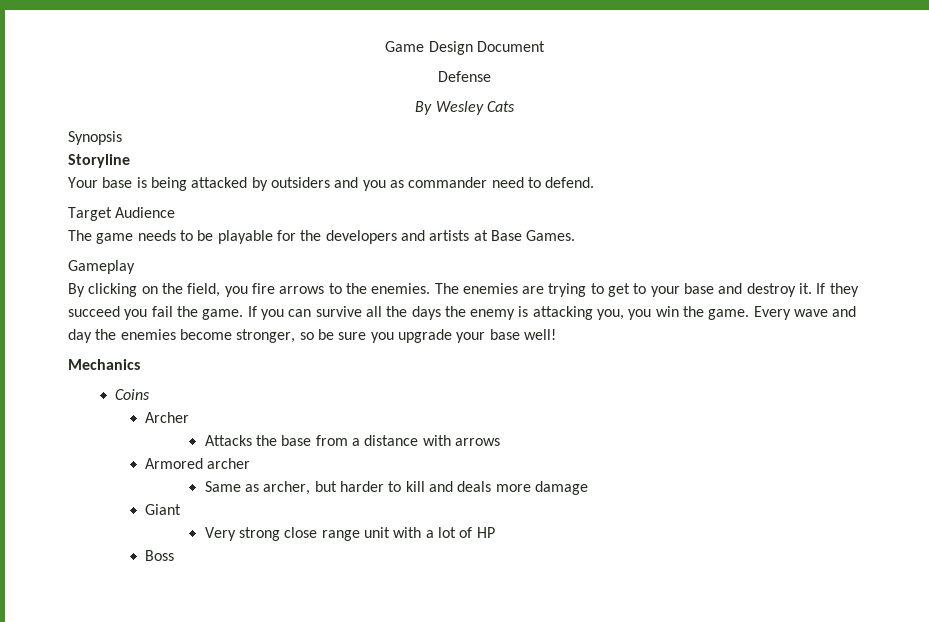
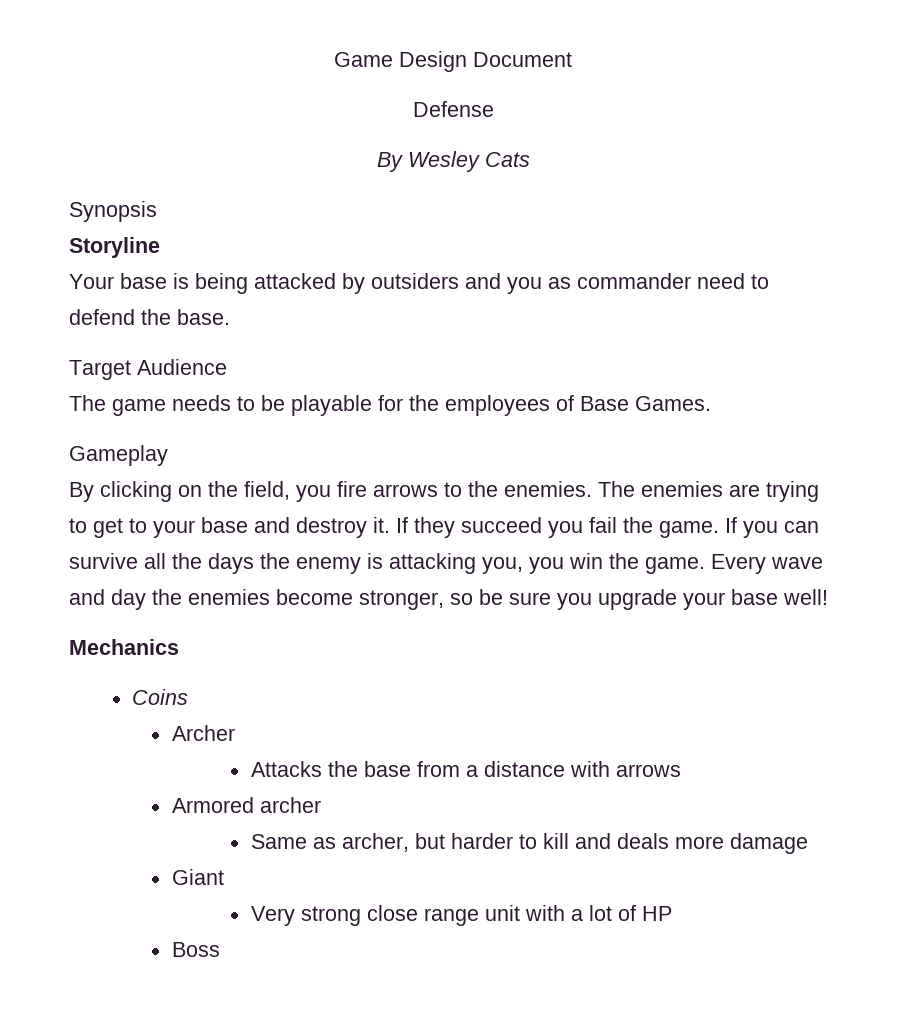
- Your base is being attacked by outsiders and you as commander need to defend.
+ Your base is being attacked by outsiders and you as commander need to defend the base.
- The game needs to be playable for the developers and artists at Base Games.
+ The game needs to be playable for the employees of Base Games.

